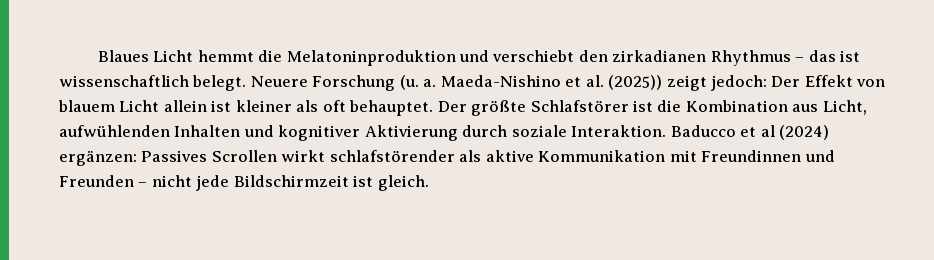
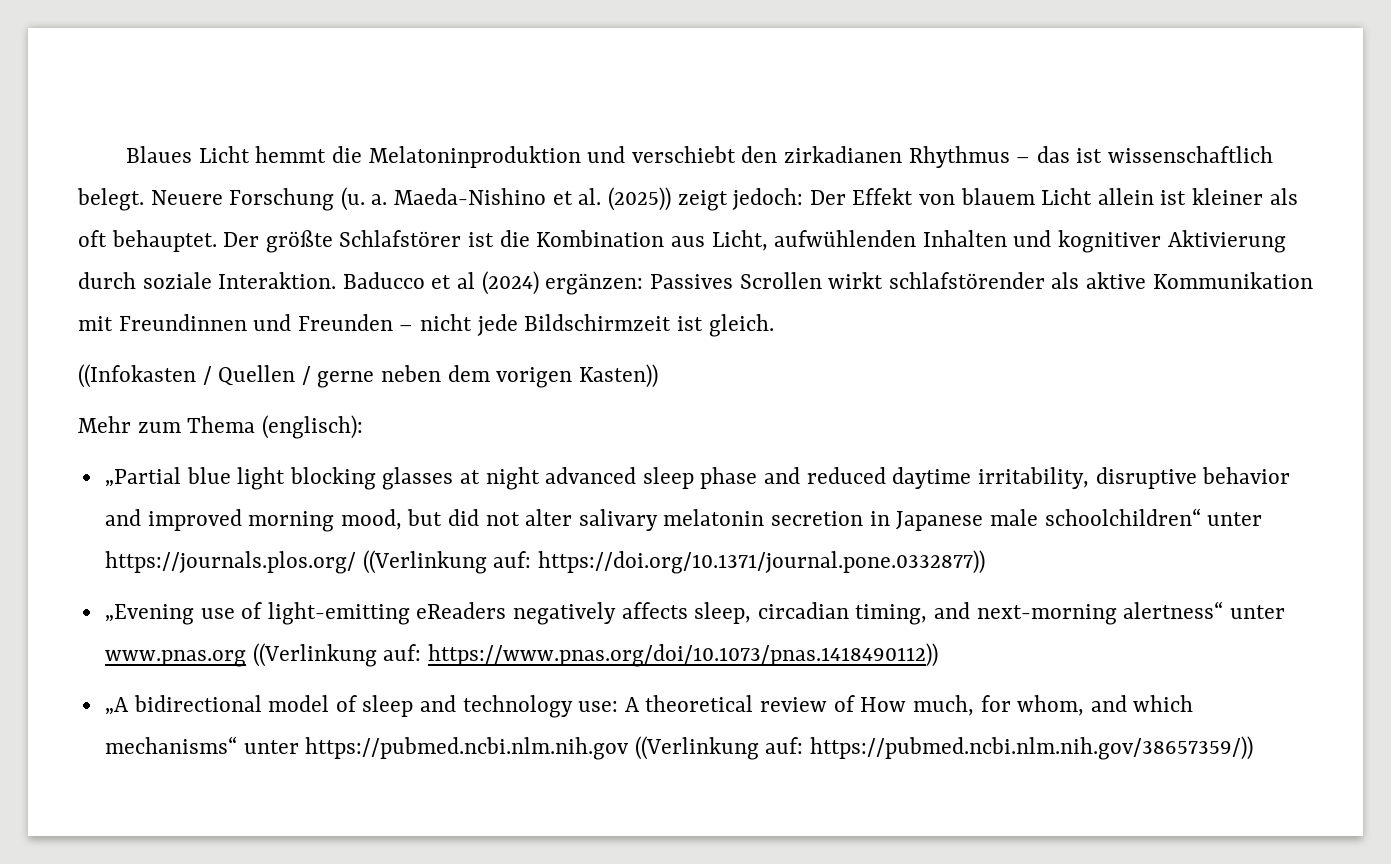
+ ((Infokasten / Quellen / gerne neben dem vorigen Kasten))
+ Mehr zum Thema (englisch):
+ „Partial blue light blocking glasses at night advanced sleep phase and reduced daytime irritability, disruptive behavior and improved morning mood, but did not alter salivary melatonin secretion in Japanese male schoolchildren“ unter https://journals.plos.org/ ((Verlinkung auf: https://doi.org/10.1371/journal.pone.0332877))
+ „Evening use of light-emitting eReaders negatively affects sleep, circadian timing, and next-morning alertness“ unter www.pnas.org ((Verlinkung auf: https://www.pnas.org/doi/10.1073/pnas.1418490112))
+ „A bidirectional model of sleep and technology use: A theoretical review of How much, for whom, and which mechanisms“ unter https://pubmed.ncbi.nlm.nih.gov ((Verlinkung auf: https://pubmed.ncbi.nlm.nih.gov/38657359/))

